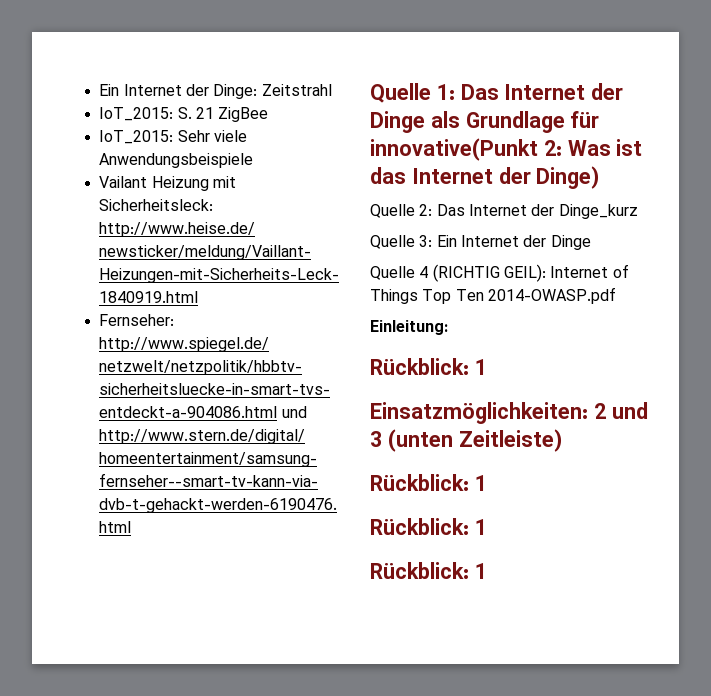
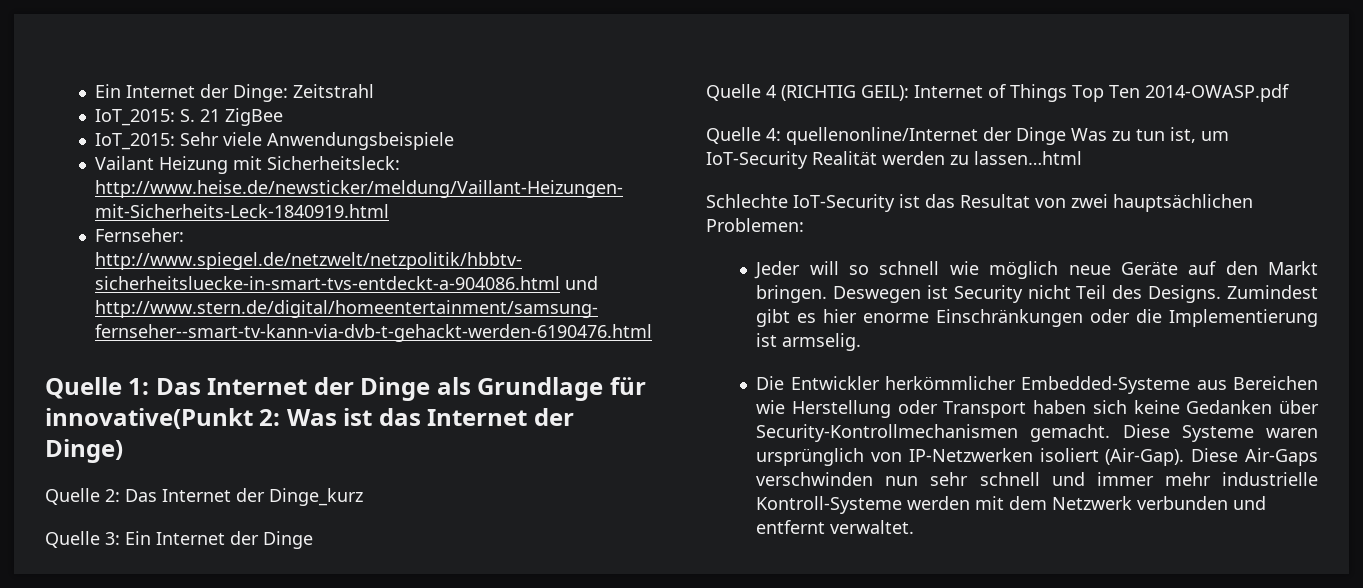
- Einleitung:
- Rückblick: 1
- Einsatzmöglichkeiten: 2 und 3 (unten Zeitleiste)
- Rückblick: 1
- Rückblick: 1
- Rückblick: 1
+ Quelle 4: quellenonline/Internet der Dinge Was zu tun ist, um IoT-Security Realität werden zu lassen…html
+ Schlechte IoT-Security ist das Resultat von zwei hauptsächlichen Problemen:
+ Jeder will so schnell wie möglich neue Geräte auf den Markt bringen. Deswegen ist Security nicht Teil des Designs. Zumindest gibt es hier enorme Einschränkungen oder die Implementierung ist armselig.
+ Die Entwickler herkömmlicher Embedded-Systeme aus Bereichen wie Herstellung oder Transport haben sich keine Gedanken über Security-Kontrollmechanismen gemacht. Diese Systeme waren ursprünglich von IP-Netzwerken isoliert (Air-Gap). Diese Air-Gaps verschwinden nun sehr schnell und immer mehr industrielle Kontroll-Systeme werden mit dem Netzwerk verbunden und entfernt verwaltet.

